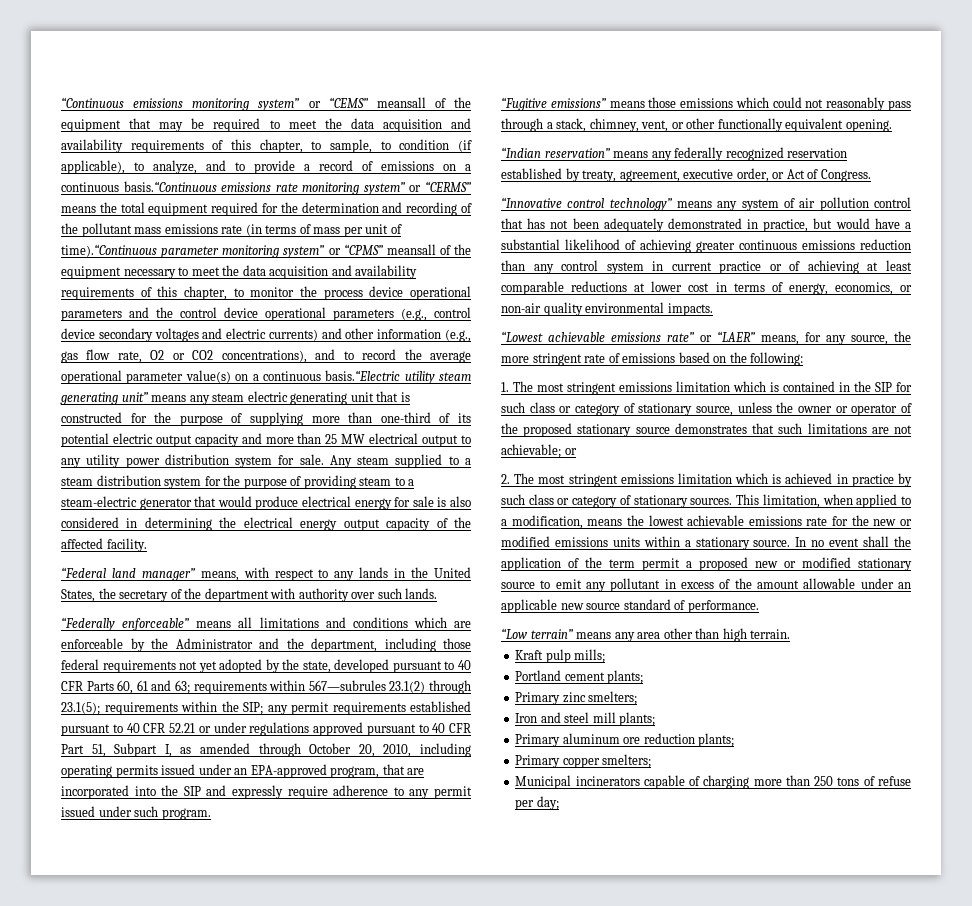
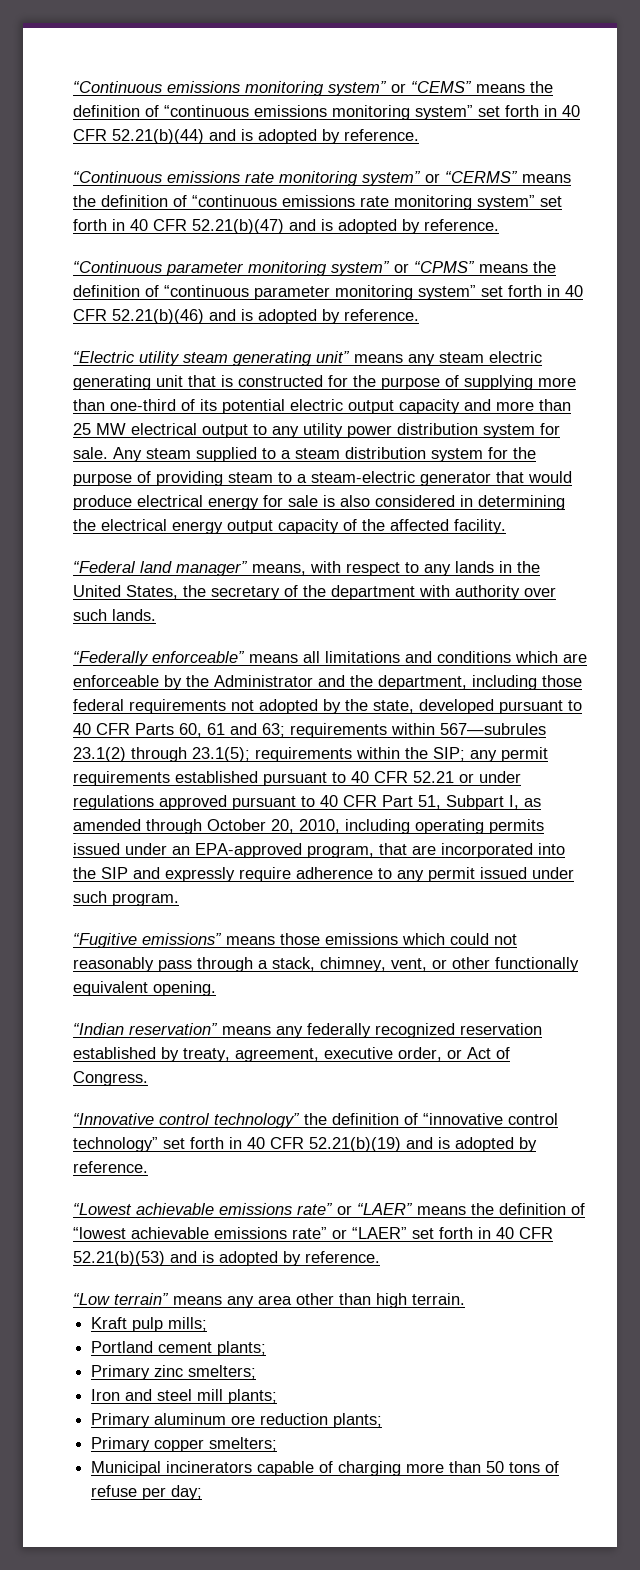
- “Continuous emissions monitoring system” or “CEMS” meansall of the equipment that may be required to meet the data acquisition and availability requirements of this chapter, to sample, to condition (if applicable), to analyze, and to provide a record of emissions on a continuous basis.“Continuous emissions rate monitoring system” or “CERMS” means the total equipment required for the determination and recording of the pollutant mass emissions rate (in terms of mass per unit of time).“Continuous parameter monitoring system” or “CPMS” meansall of the equipment necessary to meet the data acquisition and availability requirements of this chapter, to monitor the process device operational parameters and the control device operational parameters (e.g., control device secondary voltages and electric currents) and other information (e.g., gas flow rate, O2 or CO2 concentrations), and to record the average operational parameter value(s) on a continuous basis.“Electric utility steam generating unit” means any steam electric generating unit that is constructed for the purpose of supplying more than one-third of its potential electric output capacity and more than 25 MW electrical output to any utility power distribution system for sale.
+ “Continuous emissions monitoring system” or “CEMS” means the definition of “continuous emissions monitoring system” set forth in 40 CFR 52.21(b)(44) and is adopted by reference.
+ “Continuous emissions rate monitoring system” or “CERMS” means the definition of “continuous emissions rate monitoring system” set forth in 40 CFR 52.21(b)(47) and is adopted by reference.
+ “Continuous parameter monitoring system” or “CPMS” means the definition of “continuous parameter monitoring system” set forth in 40 CFR 52.21(b)(46) and is adopted by reference.
+ “Electric utility steam generating unit” means any steam electric generating unit that is constructed for the purpose of supplying more than one-third of its potential electric output capacity and more than 25 MW electrical output to any utility power distribution system for sale.
- “Federally enforceable” means all limitations and conditions which are enforceable by the Administrator and the department, including those federal requirements not yet adopted by the state, developed pursuant to 40 CFR Parts 60, 61 and 63;
+ “Federally enforceable” means all limitations and conditions which are enforceable by the Administrator and the department, including those federal requirements not adopted by the state, developed pursuant to 40 CFR Parts 60, 61 and 63;
- “Innovative control technology” means any system of air pollution control that has not been adequately demonstrated in practice, but would have a substantial likelihood of achieving greater continuous emissions reduction than any control system in current practice or of achieving at least comparable reductions at lower cost in terms of energy, economics, or non-air quality environmental impacts.
+ “Innovative control technology” the definition of “innovative control technology” set forth in 40 CFR 52.21(b)(19) and is adopted by reference.
- “Lowest achievable emissions rate” or “LAER” means, for any source, the more stringent rate of emissions based on the following:
- 1. The most stringent emissions limitation which is contained in the SIP for such class or category of stationary source, unless the owner or operator of the proposed stationary source demonstrates that such limitations are not achievable; or
- 2. The most stringent emissions limitation which is achieved in practice by such class or category of stationary sources. This limitation, when applied to a modification, means the lowest achievable emissions rate for the new or modified emissions units within a stationary source. In no event shall the application of the term permit a proposed new or modified stationary source to emit any pollutant in excess of the amount allowable under an applicable new source standard of performance.
+ “Lowest achievable emissions rate” or “LAER” means the definition of “lowest achievable emissions rate” or “LAER” set forth in 40 CFR 52.21(b)(53) and is adopted by reference.
- Municipal incinerators capable of charging more than 250 tons of refuse per day;
+ Municipal incinerators capable of charging more than 50 tons of refuse per day;

